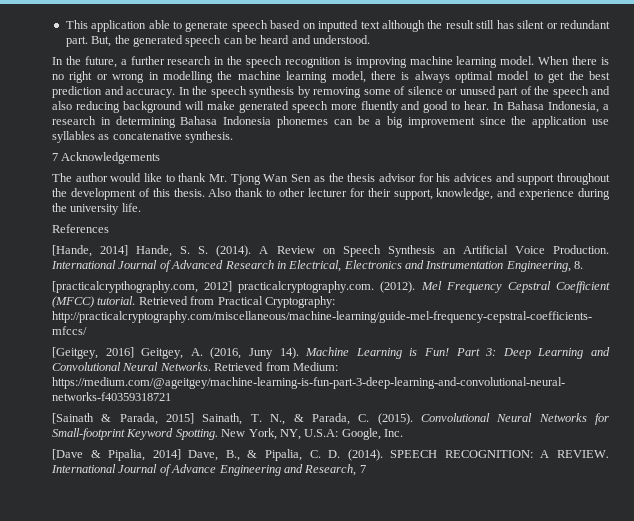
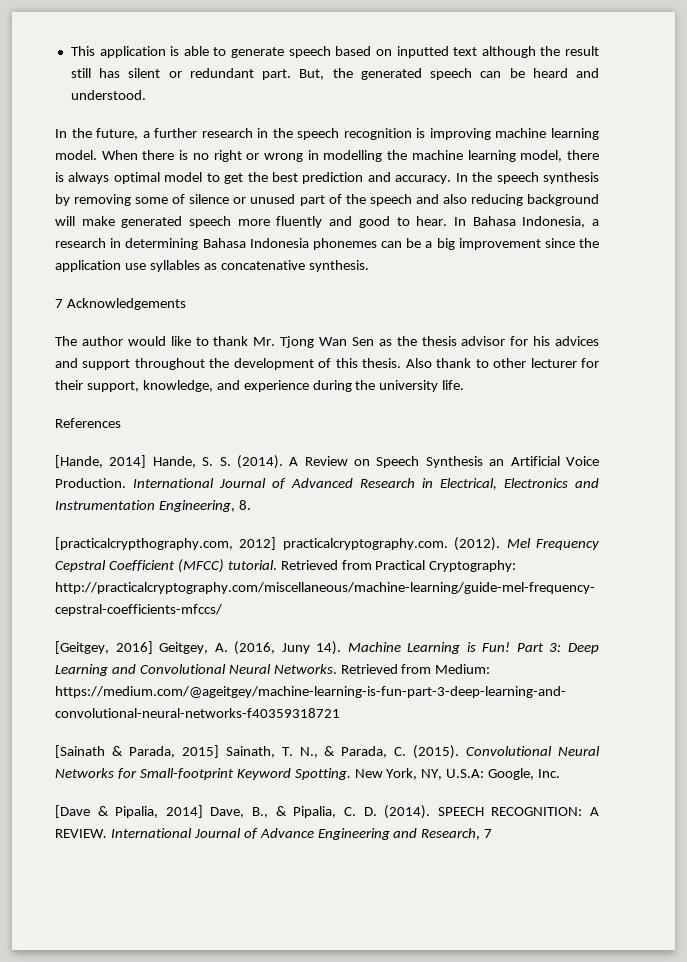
- This application able to generate speech based on inputted text although the result still has silent or redundant part.
+ This application is able to generate speech based on inputted text although the result still has silent or redundant part.

